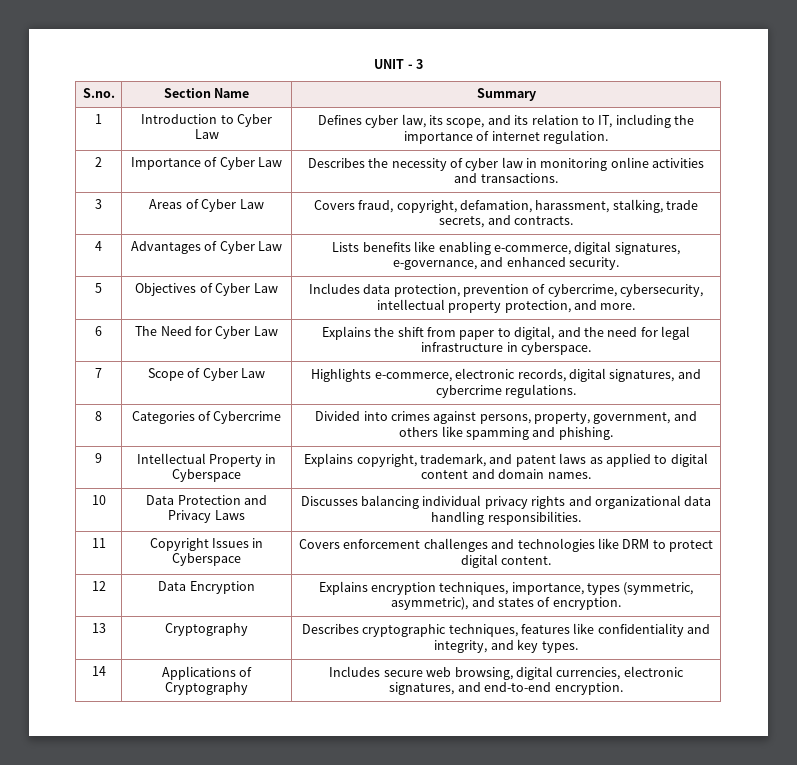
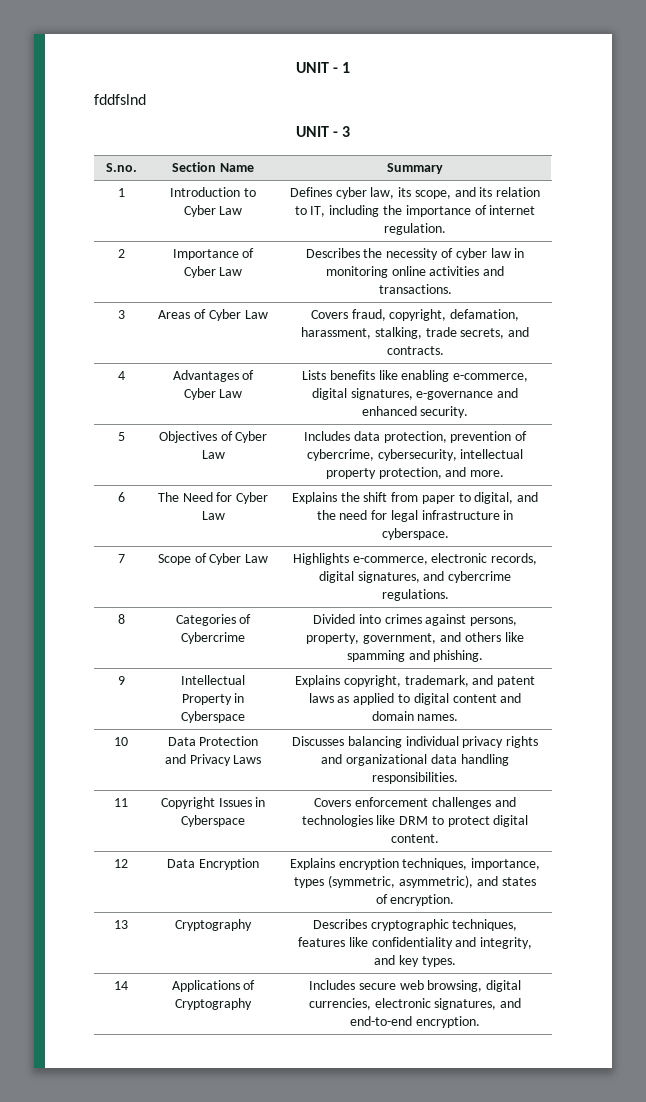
+ UNIT - 1
+ fddfslnd
- 4 | Advantages of Cyber Law | Lists benefits like enabling e-commerce, digital signatures, e-governance, and enhanced security.
+ 4 | Advantages of Cyber Law | Lists benefits like enabling e-commerce, digital signatures, e-governance and enhanced security.

